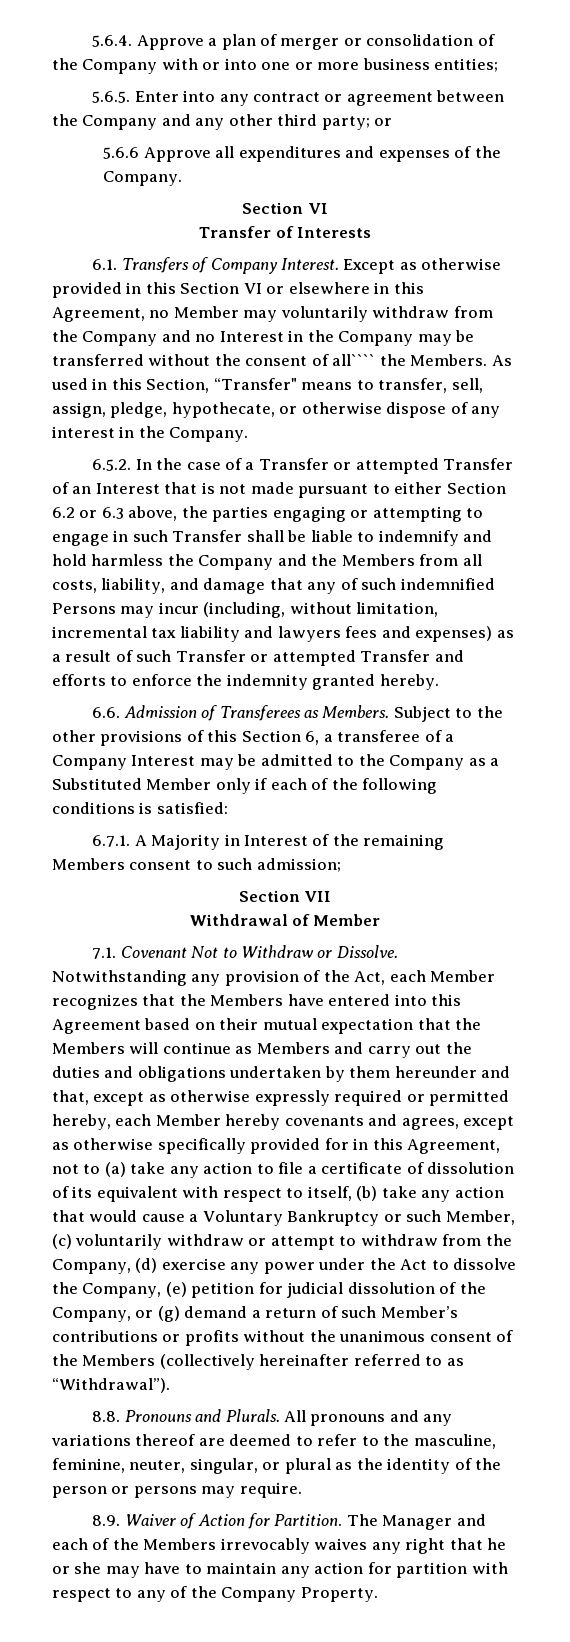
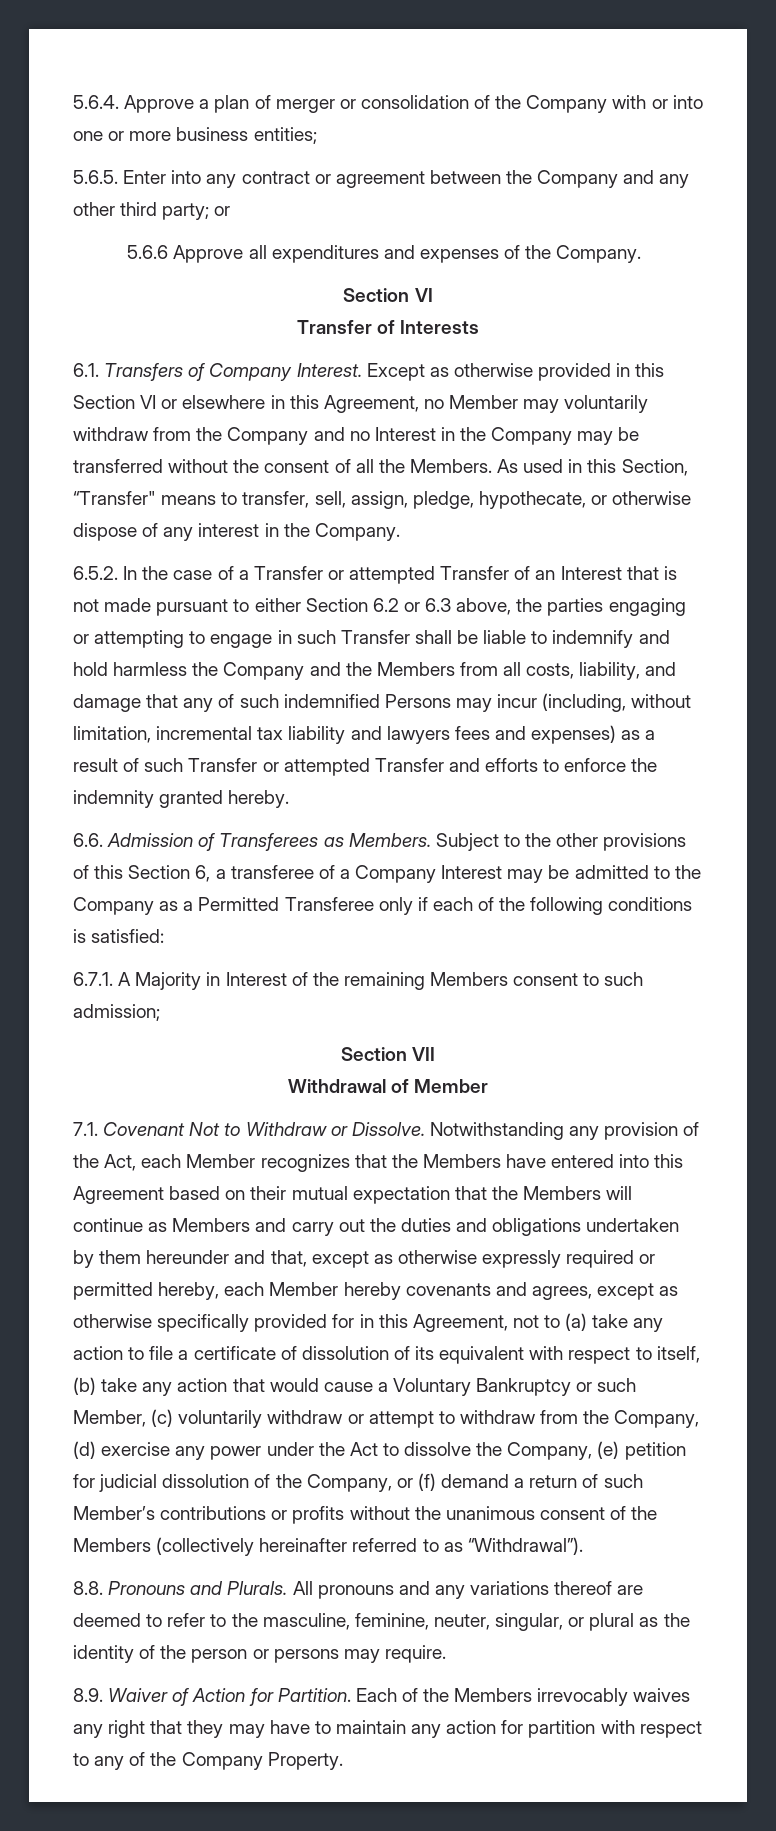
- Except as otherwise provided in this Section VI or elsewhere in this Agreement, no Member may voluntarily withdraw from the Company and no Interest in the Company may be transferred without the consent of all```` the Members.
+ Except as otherwise provided in this Section VI or elsewhere in this Agreement, no Member may voluntarily withdraw from the Company and no Interest in the Company may be transferred without the consent of all the Members.
- Subject to the other provisions of this Section 6, a transferee of a Company Interest may be admitted to the Company as a Substituted Member only if each of the following conditions is satisfied:
+ Subject to the other provisions of this Section 6, a transferee of a Company Interest may be admitted to the Company as a Permitted Transferee only if each of the following conditions is satisfied:
- Notwithstanding any provision of the Act, each Member recognizes that the Members have entered into this Agreement based on their mutual expectation that the Members will continue as Members and carry out the duties and obligations undertaken by them hereunder and that, except as otherwise expressly required or permitted hereby, each Member hereby covenants and agrees, except as otherwise specifically provided for in this Agreement, not to (a) take any action to file a certificate of dissolution of its equivalent with respect to itself, (b) take any action that would cause a Voluntary Bankruptcy or such Member, (c) voluntarily withdraw or attempt to withdraw from the Company, (d) exercise any power under the Act to dissolve the Company, (e) petition for judicial dissolution of the Company, or (g) demand a return of such Member’s contributions or profits without the unanimous consent of the Members (collectively hereinafter referred to as “Withdrawal”).
+ Notwithstanding any provision of the Act, each Member recognizes that the Members have entered into this Agreement based on their mutual expectation that the Members will continue as Members and carry out the duties and obligations undertaken by them hereunder and that, except as otherwise expressly required or permitted hereby, each Member hereby covenants and agrees, except as otherwise specifically provided for in this Agreement, not to (a) take any action to file a certificate of dissolution of its equivalent with respect to itself, (b) take any action that would cause a Voluntary Bankruptcy or such Member, (c) voluntarily withdraw or attempt to withdraw from the Company, (d) exercise any power under the Act to dissolve the Company, (e) petition for judicial dissolution of the Company, or (f) demand a return of such Member’s contributions or profits without the unanimous consent of the Members (collectively hereinafter referred to as “Withdrawal”).
- The Manager and each of the Members irrevocably waives any right that he or she may have to maintain any action for partition with respect to any of the Company Property.
+ Each of the Members irrevocably waives any right that they may have to maintain any action for partition with respect to any of the Company Property.

